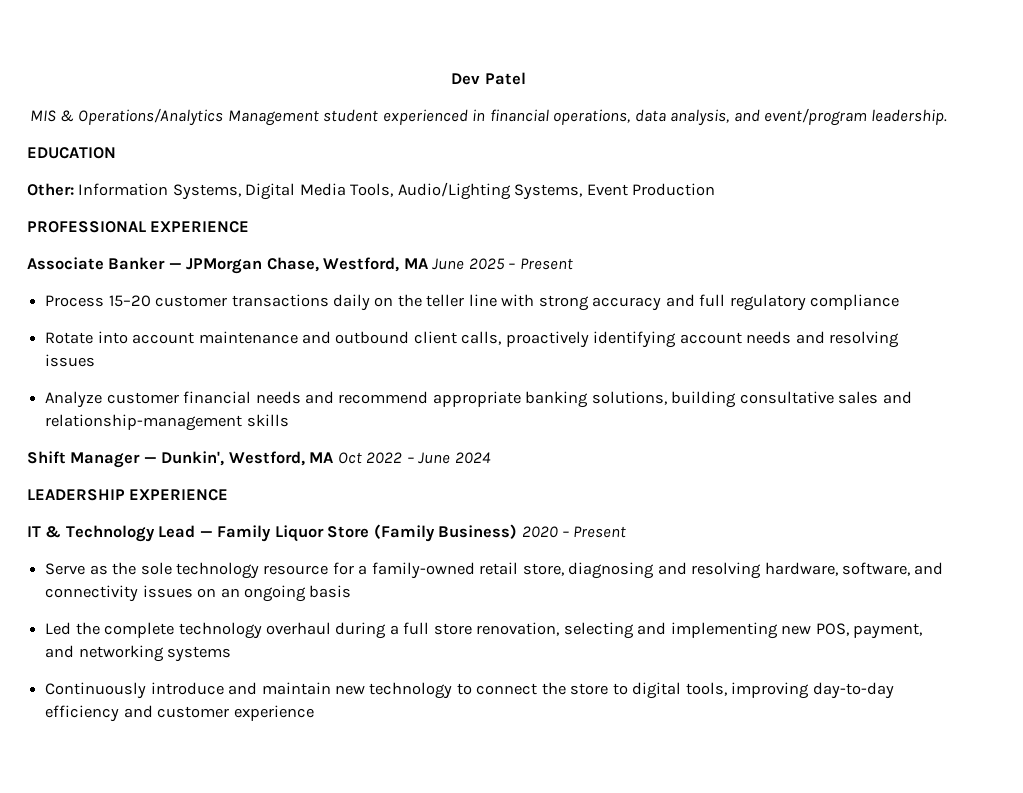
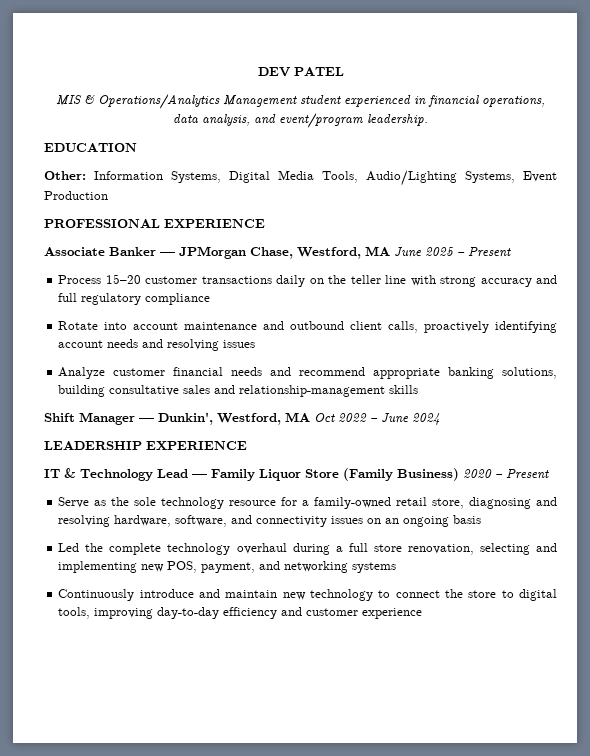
- Dev Patel
+ DEV PATEL

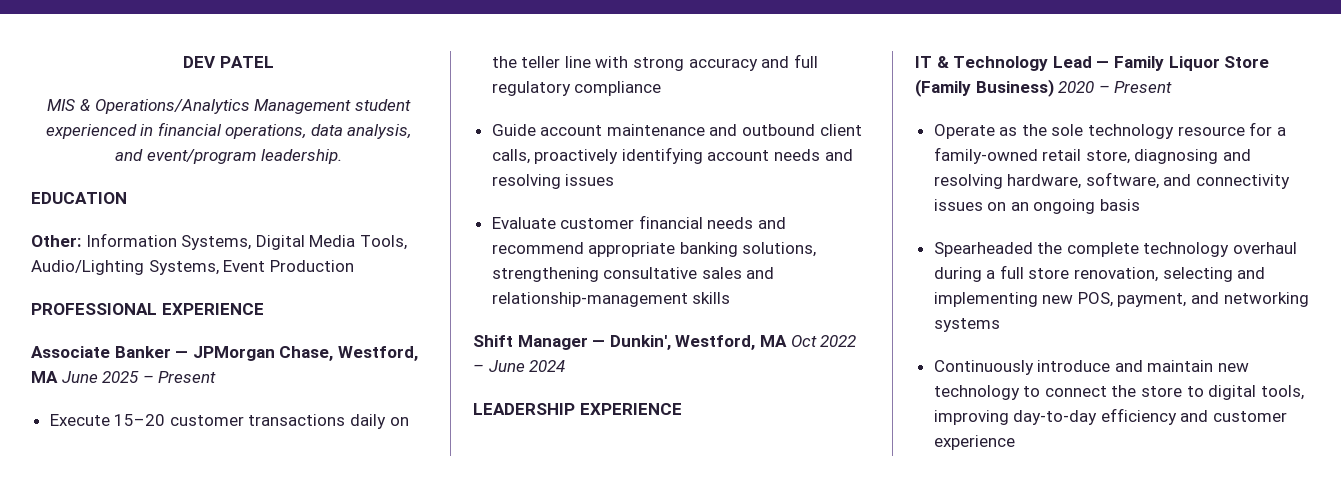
- Process 15–20 customer transactions daily on the teller line with strong accuracy and full regulatory compliance
+ Execute 15–20 customer transactions daily on the teller line with strong accuracy and full regulatory compliance
- Rotate into account maintenance and outbound client calls, proactively identifying account needs and resolving issues
+ Guide account maintenance and outbound client calls, proactively identifying account needs and resolving issues
- Analyze customer financial needs and recommend appropriate banking solutions, building consultative sales and relationship-management skills
+ Evaluate customer financial needs and recommend appropriate banking solutions, strengthening consultative sales and relationship-management skills
- Serve as the sole technology resource for a family-owned retail store, diagnosing and resolving hardware, software, and connectivity issues on an ongoing basis
+ Operate as the sole technology resource for a family-owned retail store, diagnosing and resolving hardware, software, and connectivity issues on an ongoing basis
- Led the complete technology overhaul during a full store renovation, selecting and implementing new POS, payment, and networking systems
+ Spearheaded the complete technology overhaul during a full store renovation, selecting and implementing new POS, payment, and networking systems

